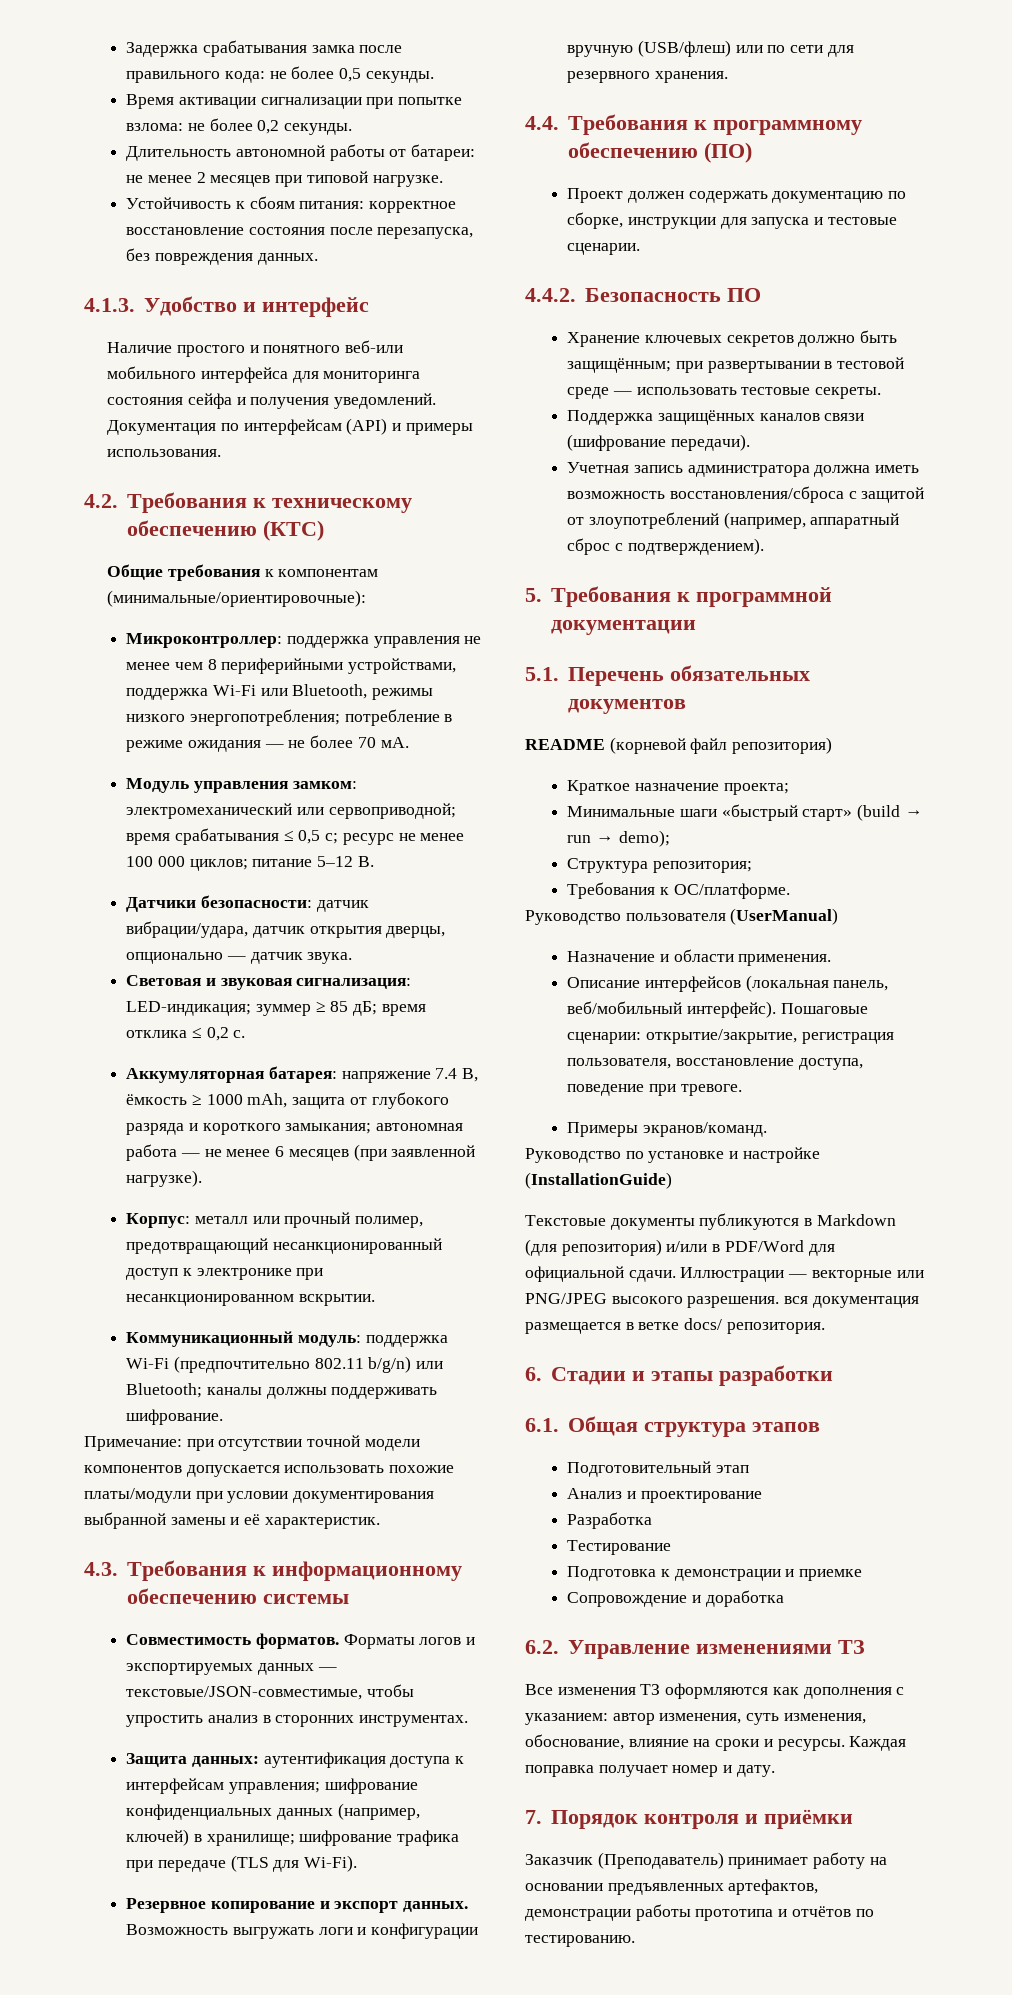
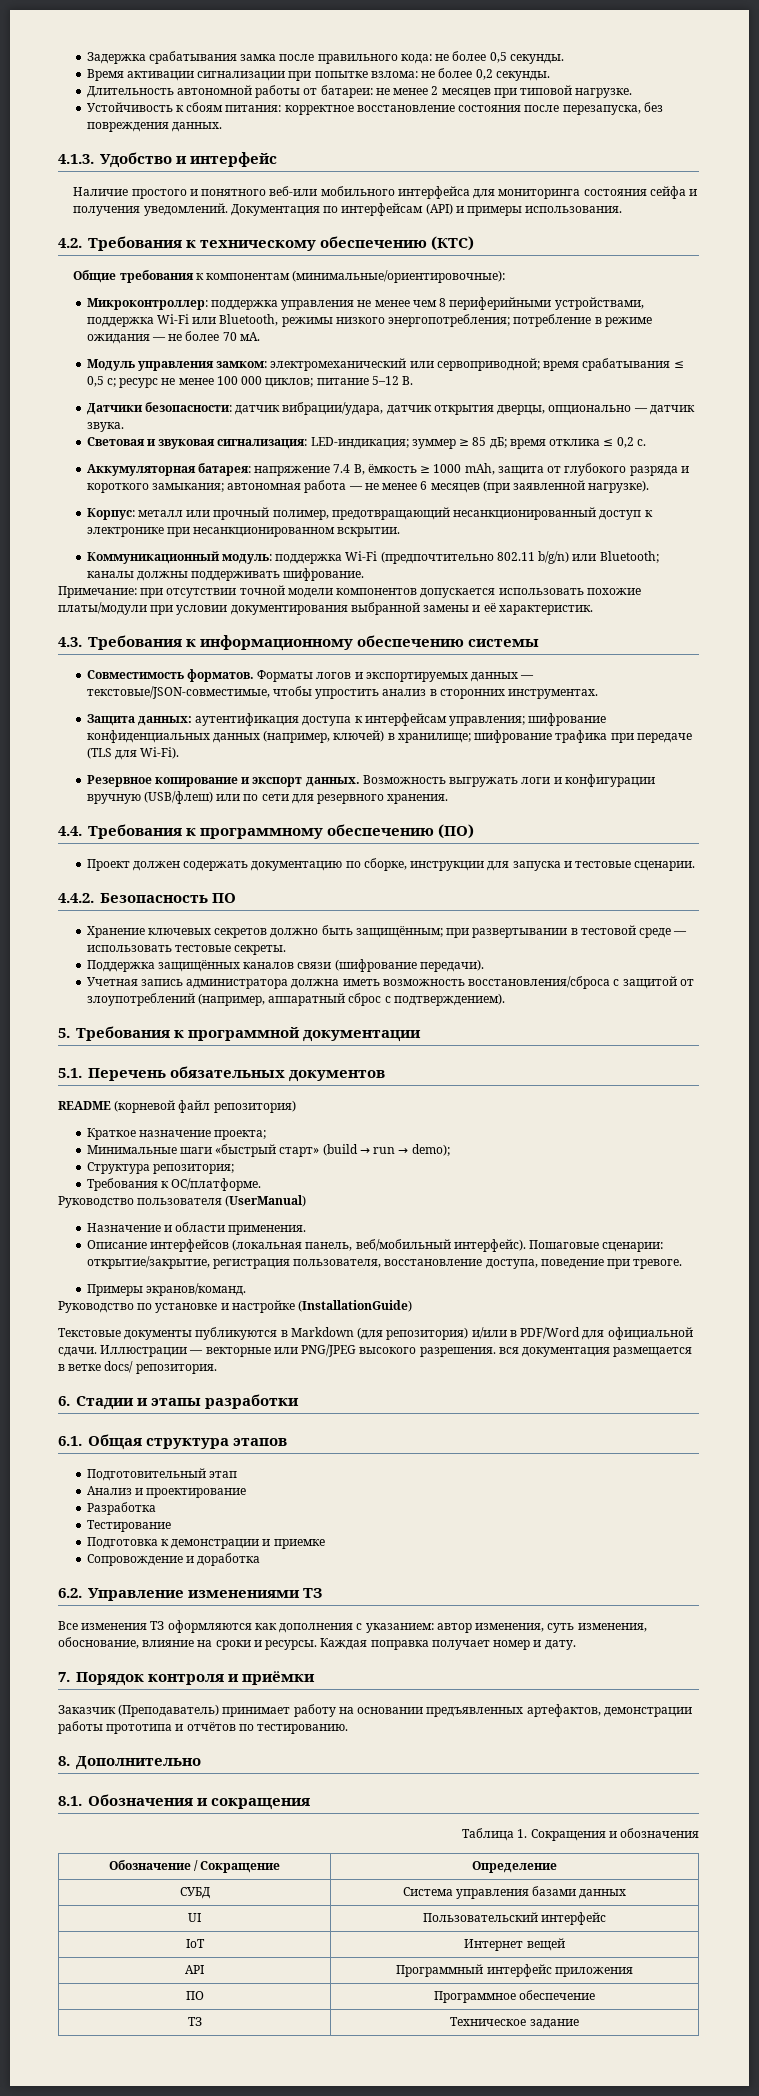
+ 8. Дополнительно
+ 8.1. Обозначения и сокращения
+ Таблица 1. Сокращения и обозначения
+ Обозначение / Сокращение | Определение
+ СУБД | Система управления базами данных
+ UI | Пользовательский интерфейс
+ IoT | Интернет вещей
+ API | Программный интерфейс приложения
+ ПО | Программное обеспечение
+ ТЗ | Техническое задание

